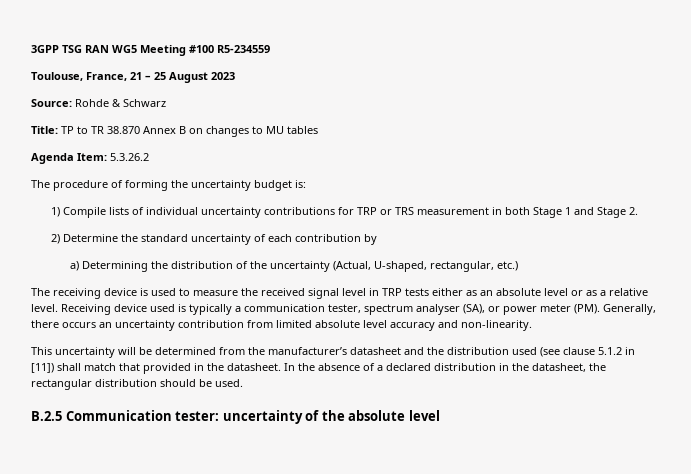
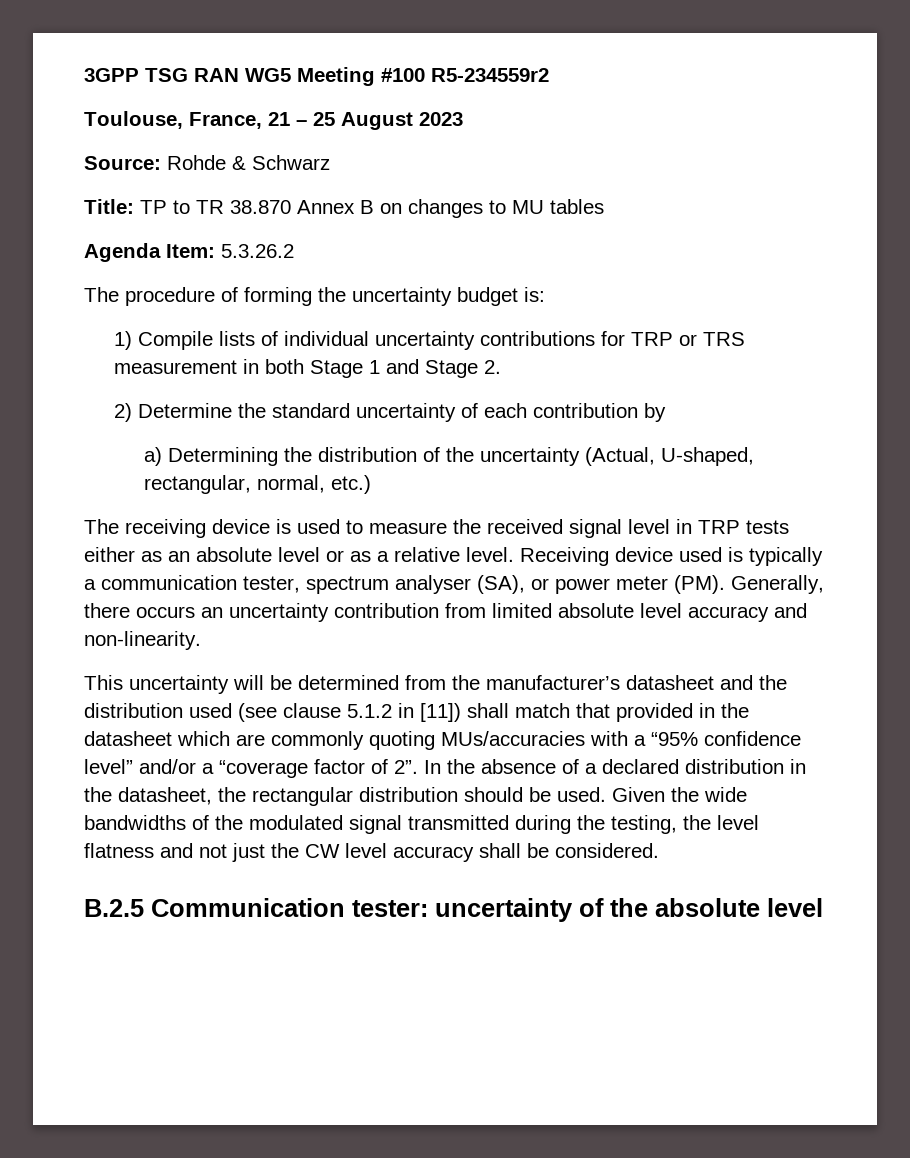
- 3GPP TSG RAN WG5 Meeting #100 R5-234559
+ 3GPP TSG RAN WG5 Meeting #100 R5-234559r2
- a) Determining the distribution of the uncertainty (Actual, U-shaped, rectangular, etc.)
+ a) Determining the distribution of the uncertainty (Actual, U-shaped, rectangular, normal, etc.)
- This uncertainty will be determined from the manufacturer’s datasheet and the distribution used (see clause 5.1.2 in [11]) shall match that provided in the datasheet.
+ This uncertainty will be determined from the manufacturer’s datasheet and the distribution used (see clause 5.1.2 in [11]) shall match that provided in the datasheet which are commonly quoting MUs/accuracies with a “95% confidence level” and/or a “coverage factor of 2”.
+ Given the wide bandwidths of the modulated signal transmitted during the testing, the level flatness and not just the CW level accuracy shall be considered.

